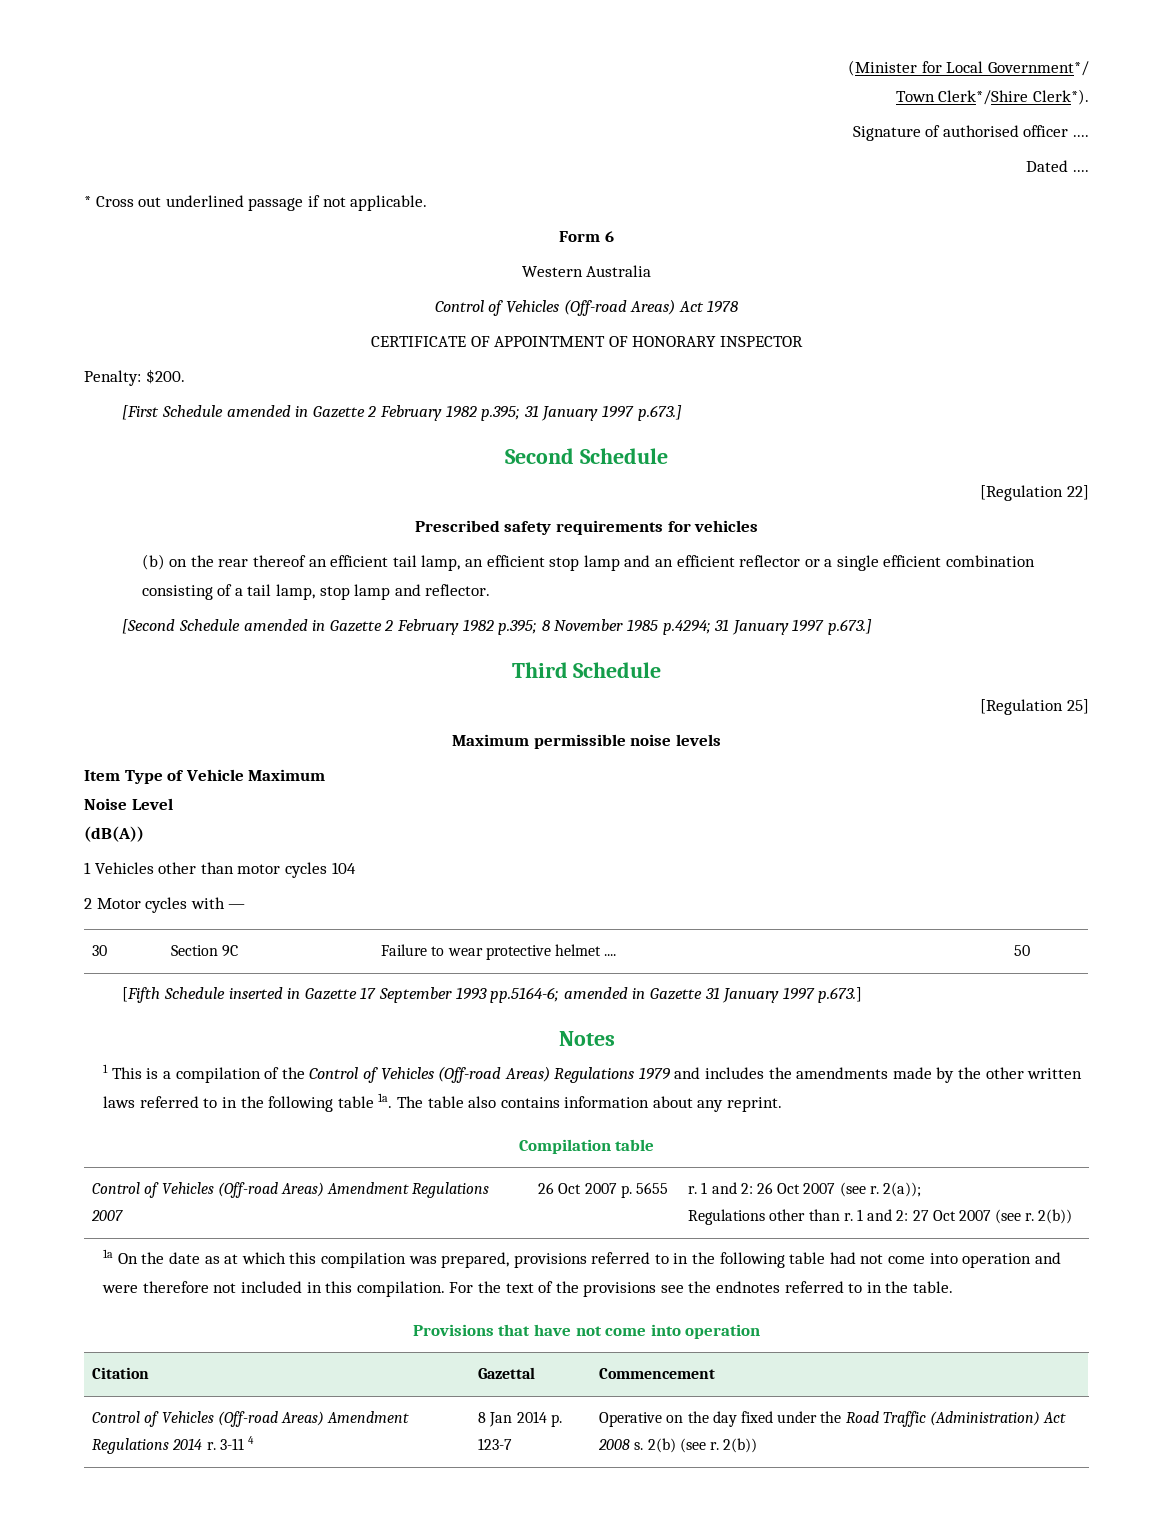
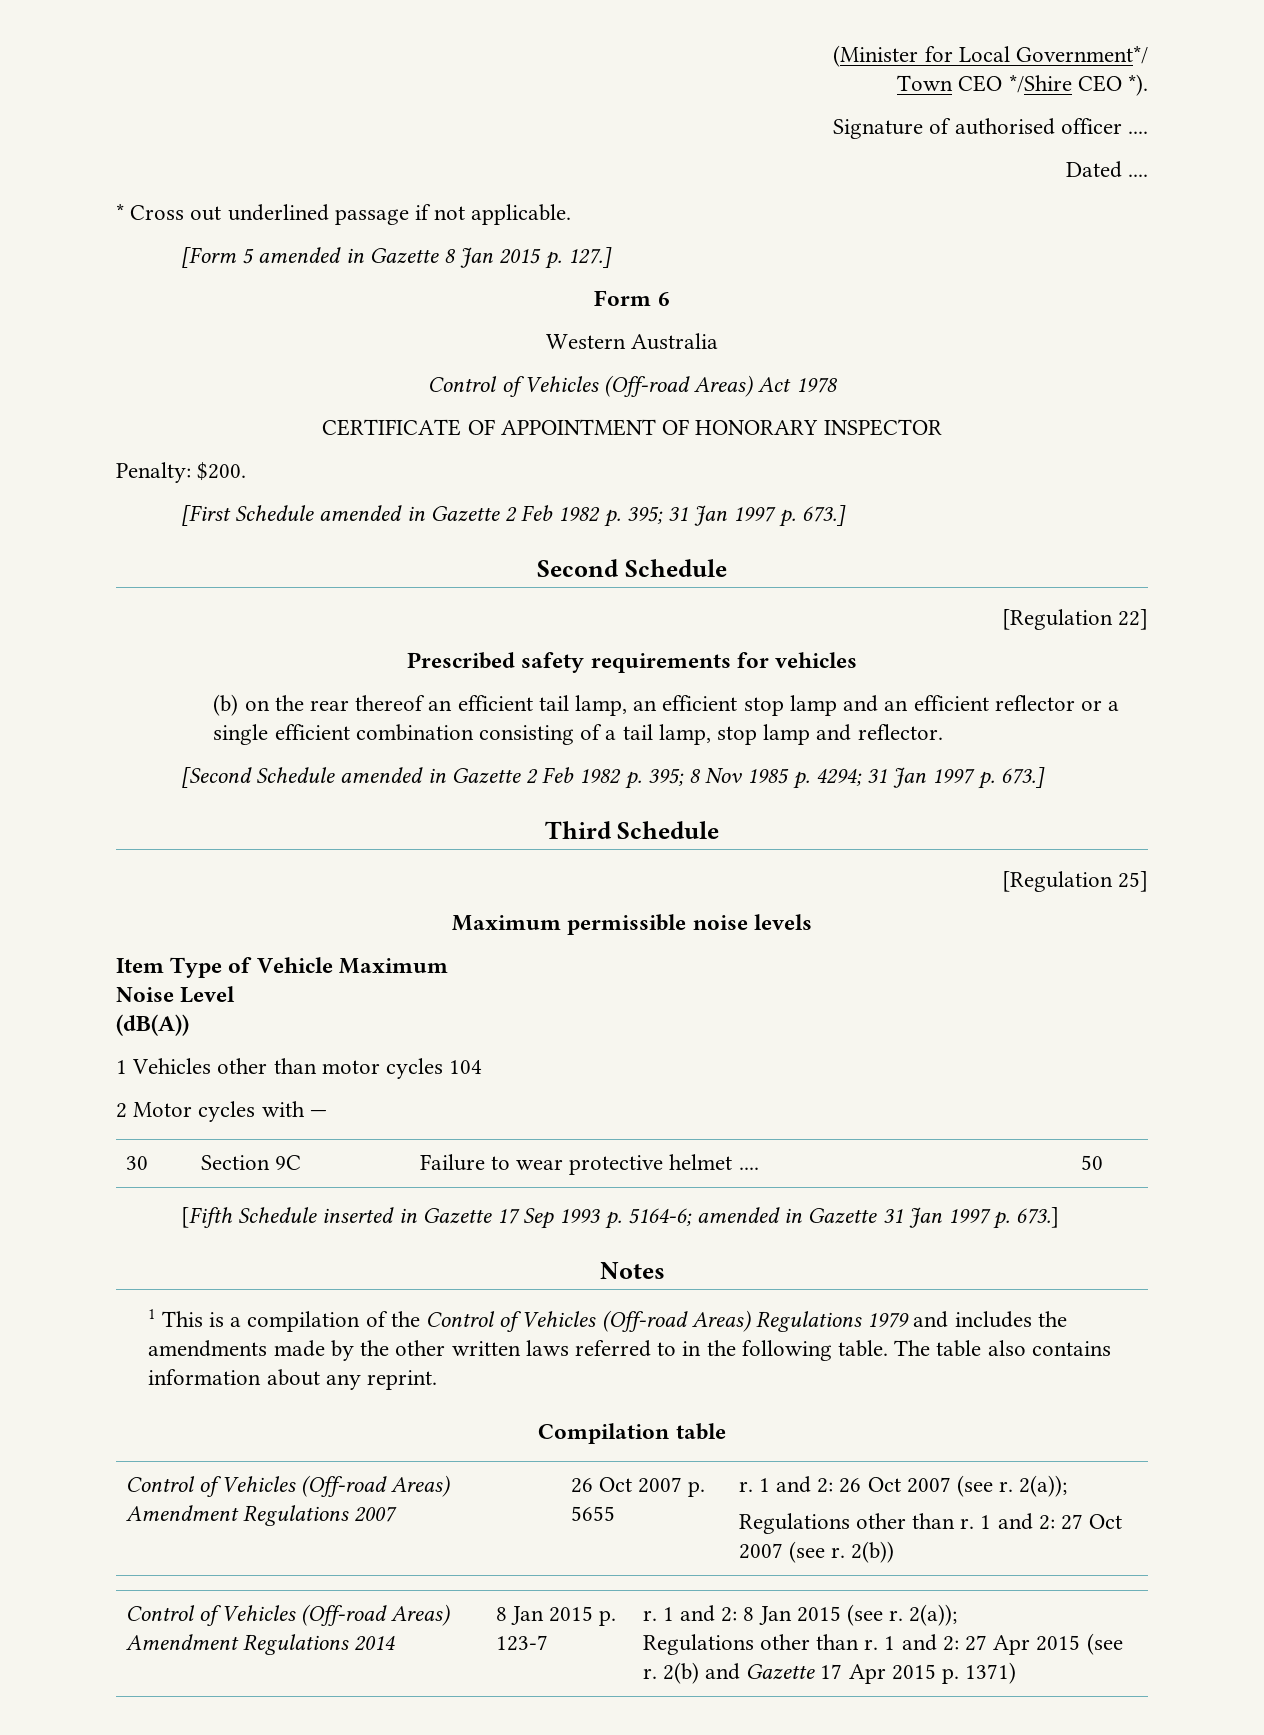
- Town Clerk*/Shire Clerk*).
+ Town CEO */Shire CEO *).
+ [Form 5 amended in Gazette 8 Jan 2015 p. 127.]
- [First Schedule amended in Gazette 2 February 1982 p.395; 31 January 1997 p.673.]
+ [First Schedule amended in Gazette 2 Feb 1982 p. 395; 31 Jan 1997 p. 673.]
- [Second Schedule amended in Gazette 2 February 1982 p.395; 8 November 1985 p.4294; 31 January 1997 p.673.]
+ [Second Schedule amended in Gazette 2 Feb 1982 p. 395; 8 Nov 1985 p. 4294; 31 Jan 1997 p. 673.]
- [Fifth Schedule inserted in Gazette 17 September 1993 pp.5164-6; amended in Gazette 31 January 1997 p.673.]
+ [Fifth Schedule inserted in Gazette 17 Sep 1993 p. 5164-6; amended in Gazette 31 Jan 1997 p. 673.]
- 1 This is a compilation of the Control of Vehicles (Off-road Areas) Regulations 1979 and includes the amendments made by the other written laws referred to in the following table 1a.
+ 1 This is a compilation of the Control of Vehicles (Off-road Areas) Regulations 1979 and includes the amendments made by the other written laws referred to in the following table.
- 1a On the date as at which this compilation was prepared, provisions referred to in the following table had not come into operation and were therefore not included in this compilation. For the text of the provisions see the endnotes referred to in the table.
- Provisions that have not come into operation
- Citation | Gazettal | Commencement
- Control of Vehicles (Off-road Areas) Amendment Regulations 2014 r. 3-11 4 | 8 Jan 2014 p. 123-7
+ Control of Vehicles (Off-road Areas) Amendment Regulations 2014 | 8 Jan 2015 p. 123-7
- Operative on the day fixed under the Road Traffic (Administration) Act 2008 s. 2(b) (see r. 2(b))
+ r. 1 and 2: 8 Jan 2015 (see r. 2(a));
+ Regulations other than r. 1 and 2: 27 Apr 2015 (see r. 2(b) and Gazette 17 Apr 2015 p. 1371)

